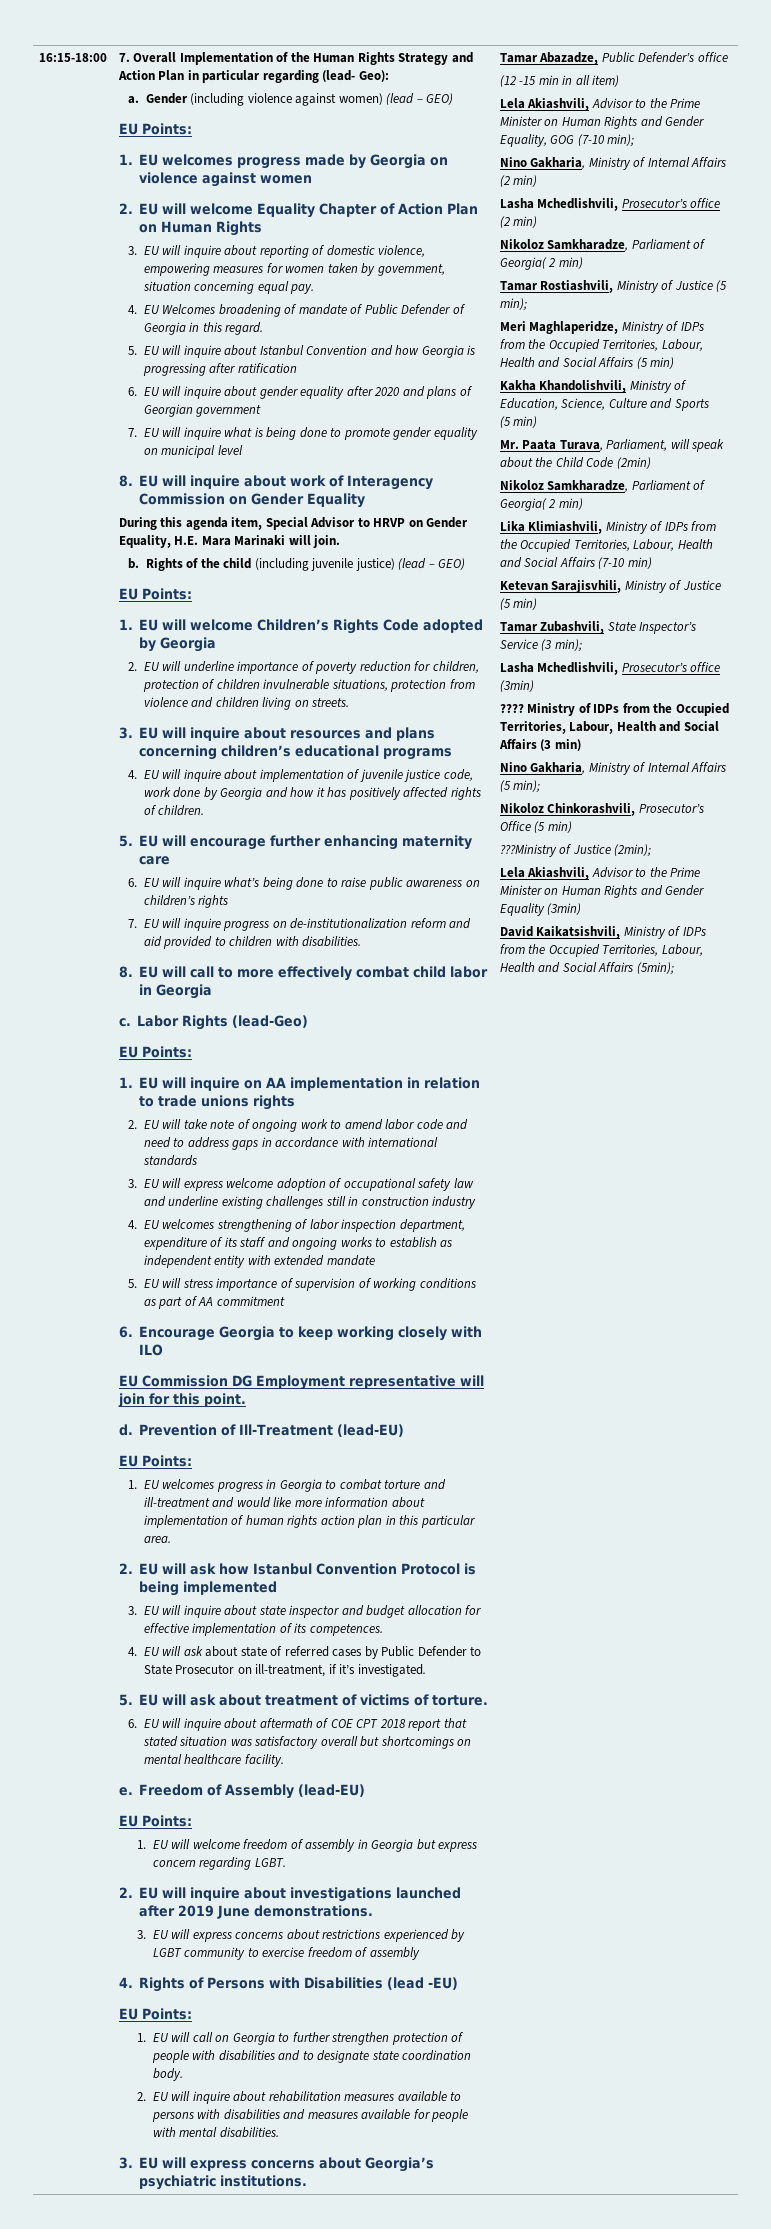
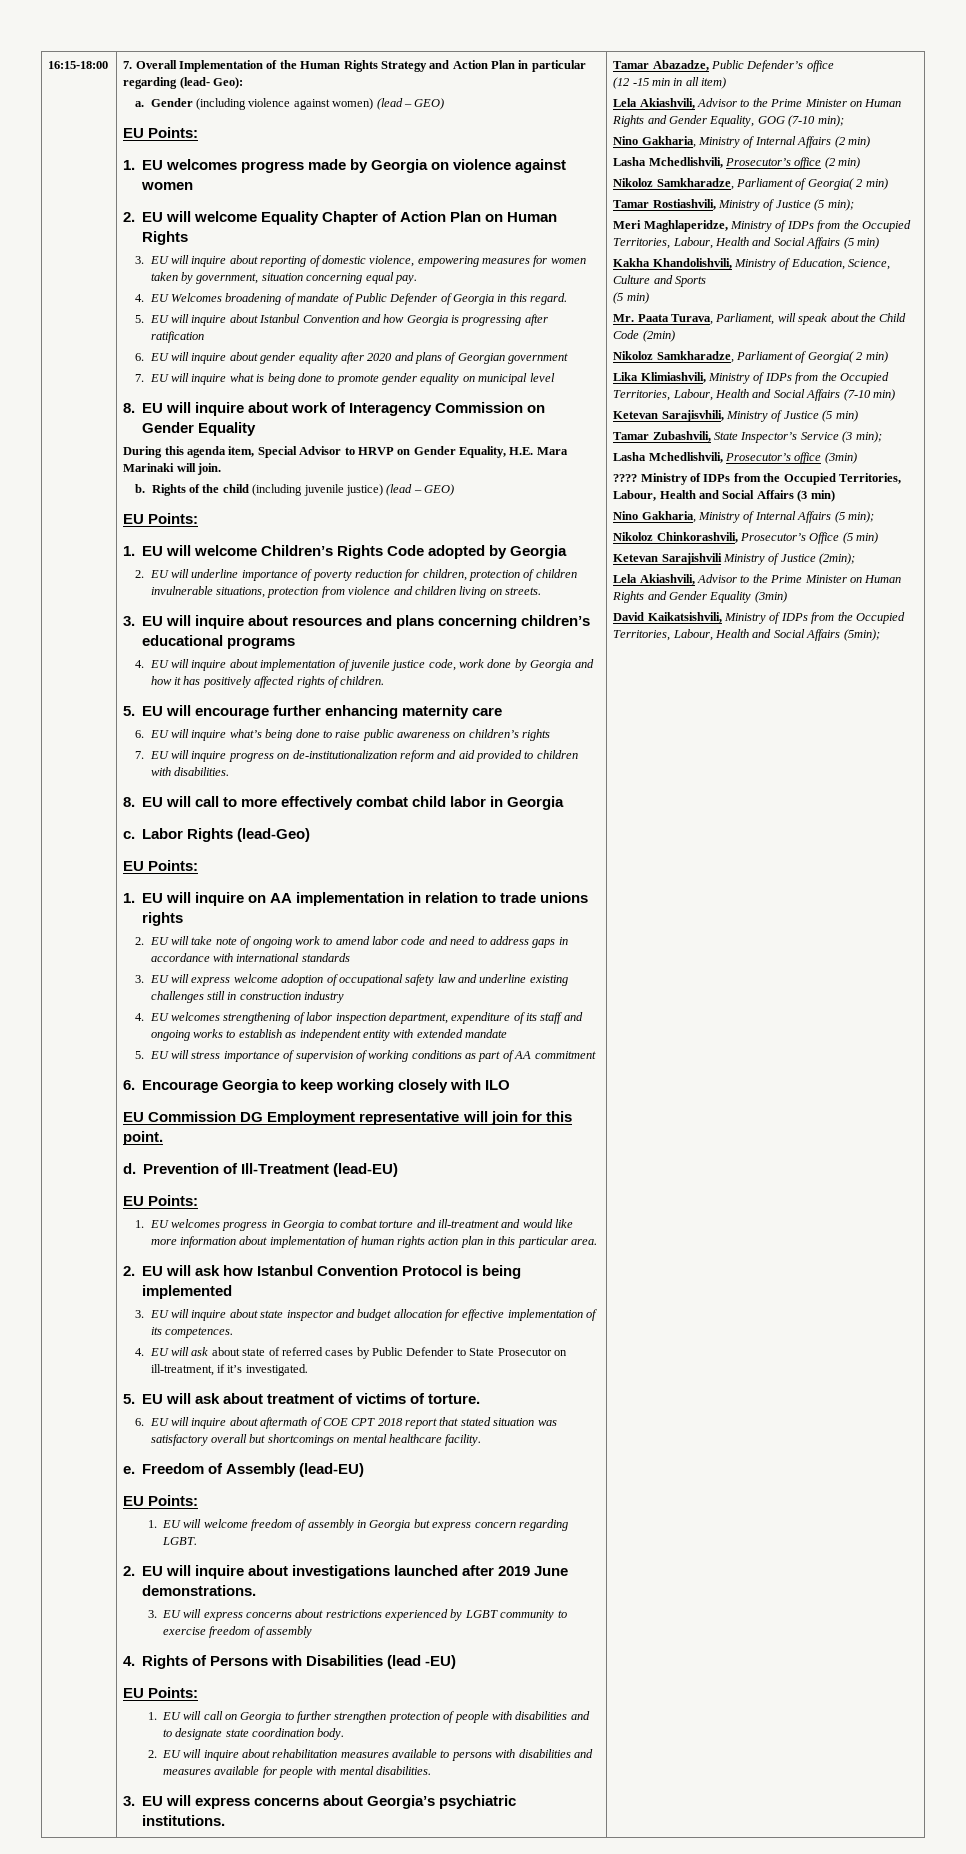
- ???Ministry of Justice (2min);
+ Ketevan Sarajishvili Ministry of Justice (2min);

